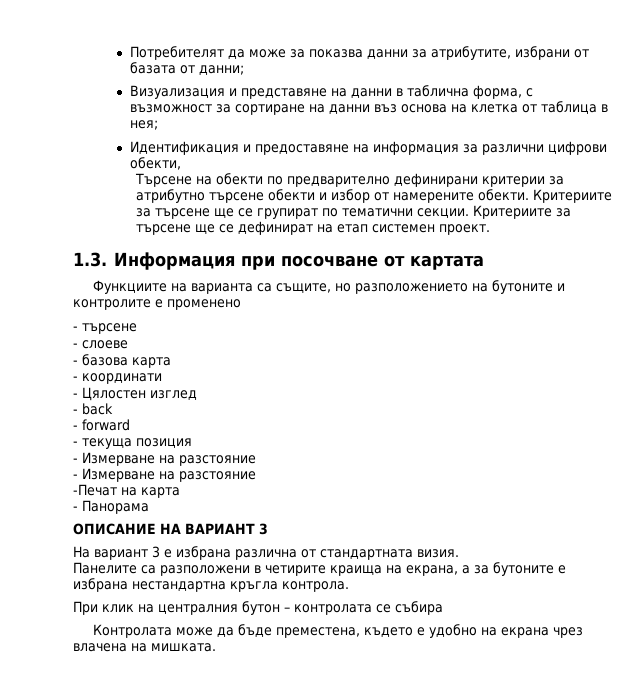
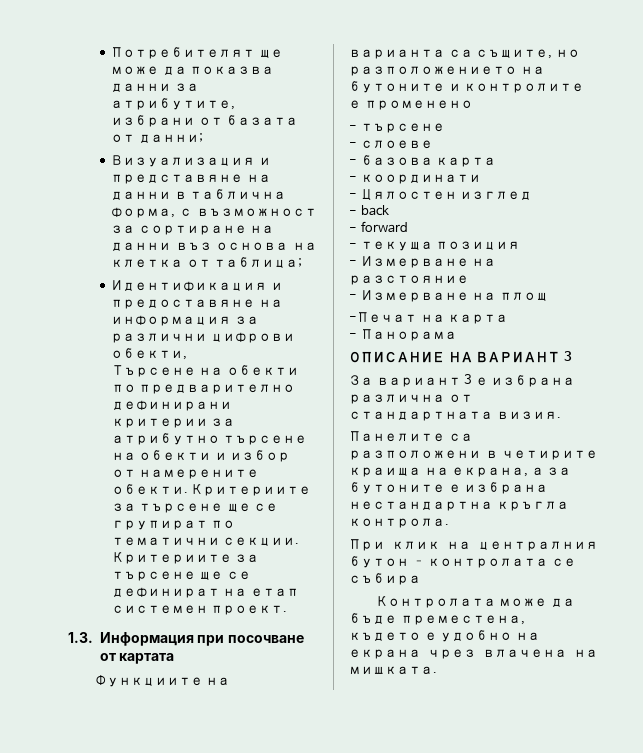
- Потребителят да може за показва данни за атрибутите, избрани от базата от данни;
+ Потребителят ще може да показва данни за атрибутите, избрани от базата от данни;
- Визуализация и представяне на данни в таблична форма, с възможност за сортиране на данни въз основа на клетка от таблица в нея;
+ Визуализация и представяне на данни в таблична форма, с възможност за сортиране на данни въз основа на клетка от таблица;
- Търсене на обекти по предварително дефинирани критерии за атрибутно търсене обекти и избор от намерените обекти.
+ Търсене на обекти по предварително дефинирани критерии за атрибутно търсене на обекти и избор от намерените обекти.
  - текуща позиция
  - Измерване на разстояние
- - Измерване на разстояние
+ - Измерване на площ
- На вариант 3 е избрана различна от стандартната визия.
+ За вариант 3 е избрана различна от стандартната визия.

